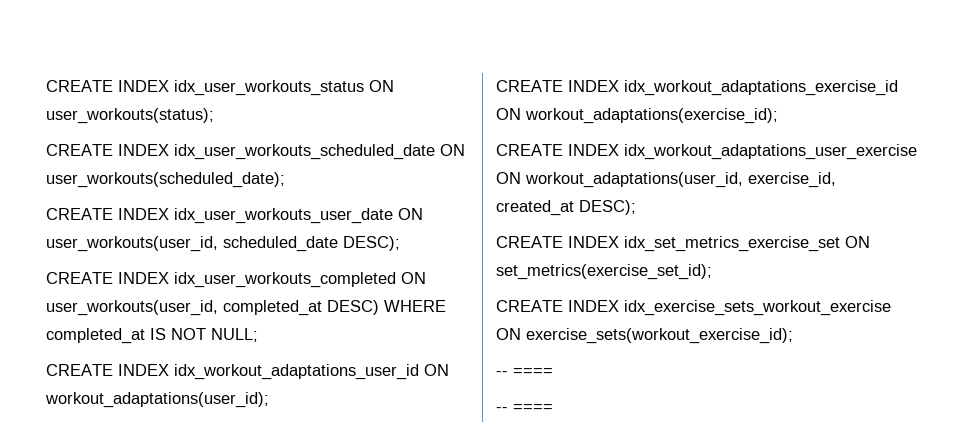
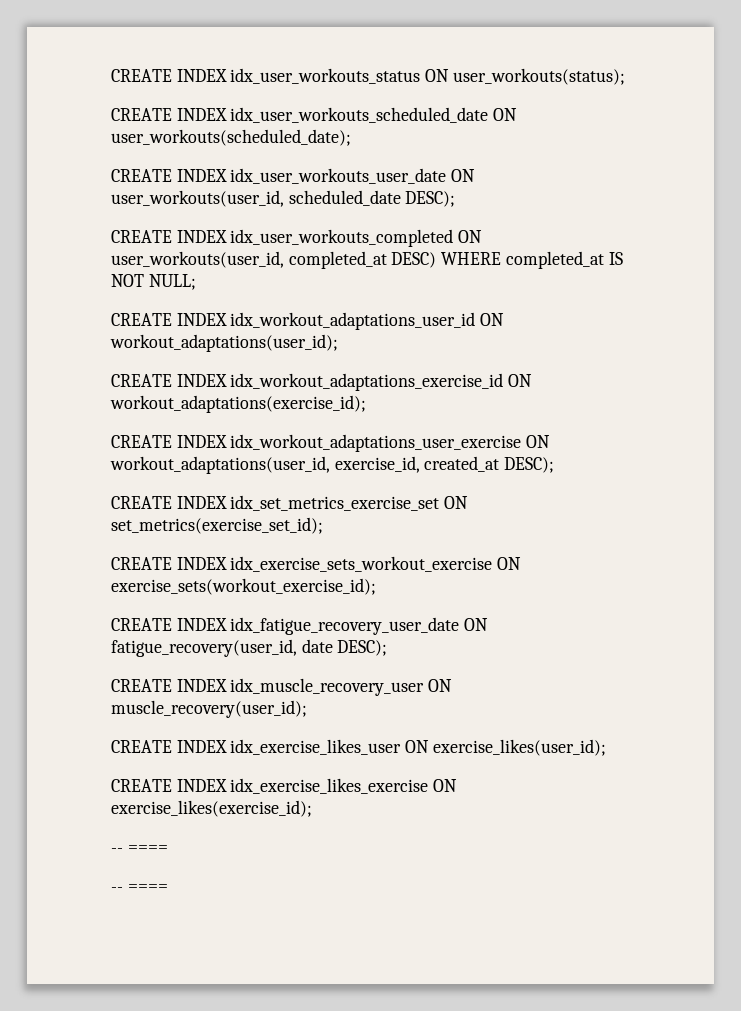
+ CREATE INDEX idx_fatigue_recovery_user_date ON fatigue_recovery(user_id, date DESC);
+ CREATE INDEX idx_muscle_recovery_user ON muscle_recovery(user_id);
+ CREATE INDEX idx_exercise_likes_user ON exercise_likes(user_id);
+ CREATE INDEX idx_exercise_likes_exercise ON exercise_likes(exercise_id);

